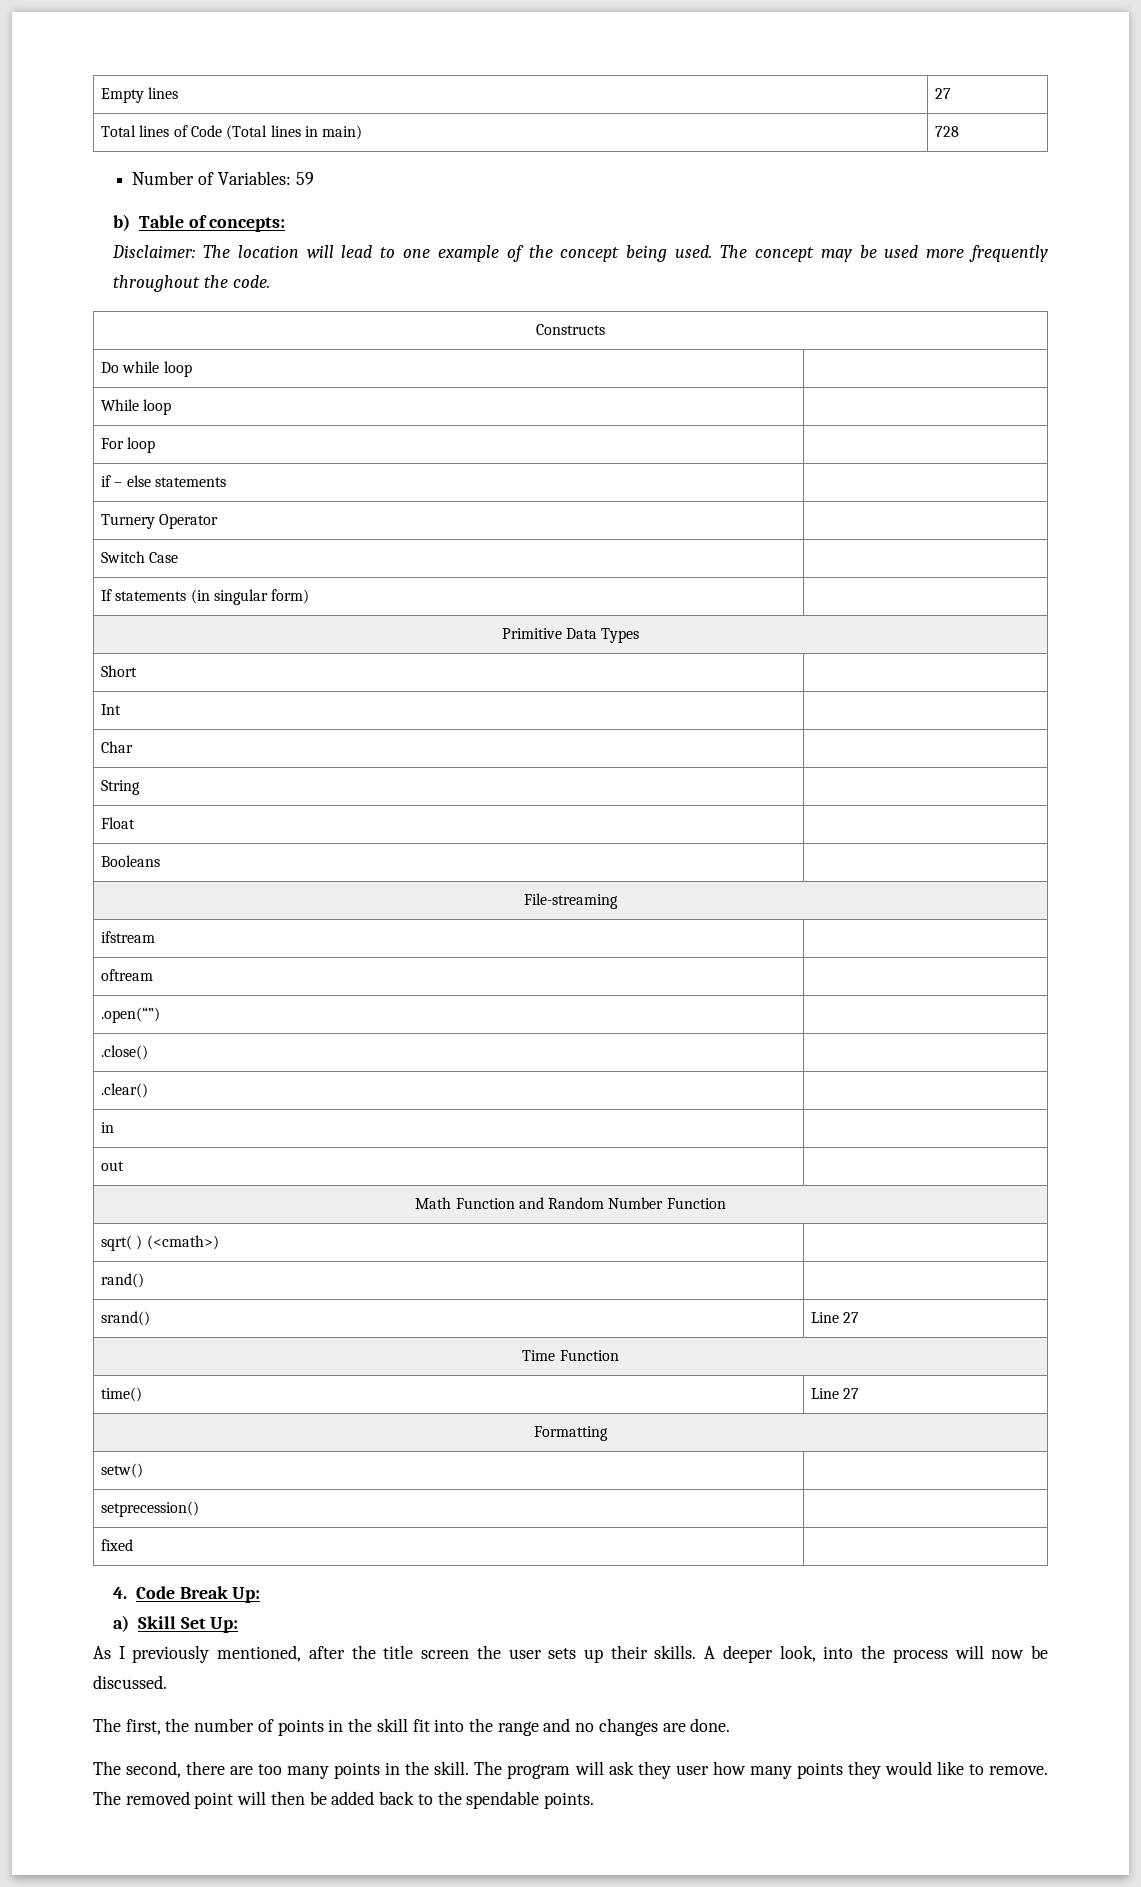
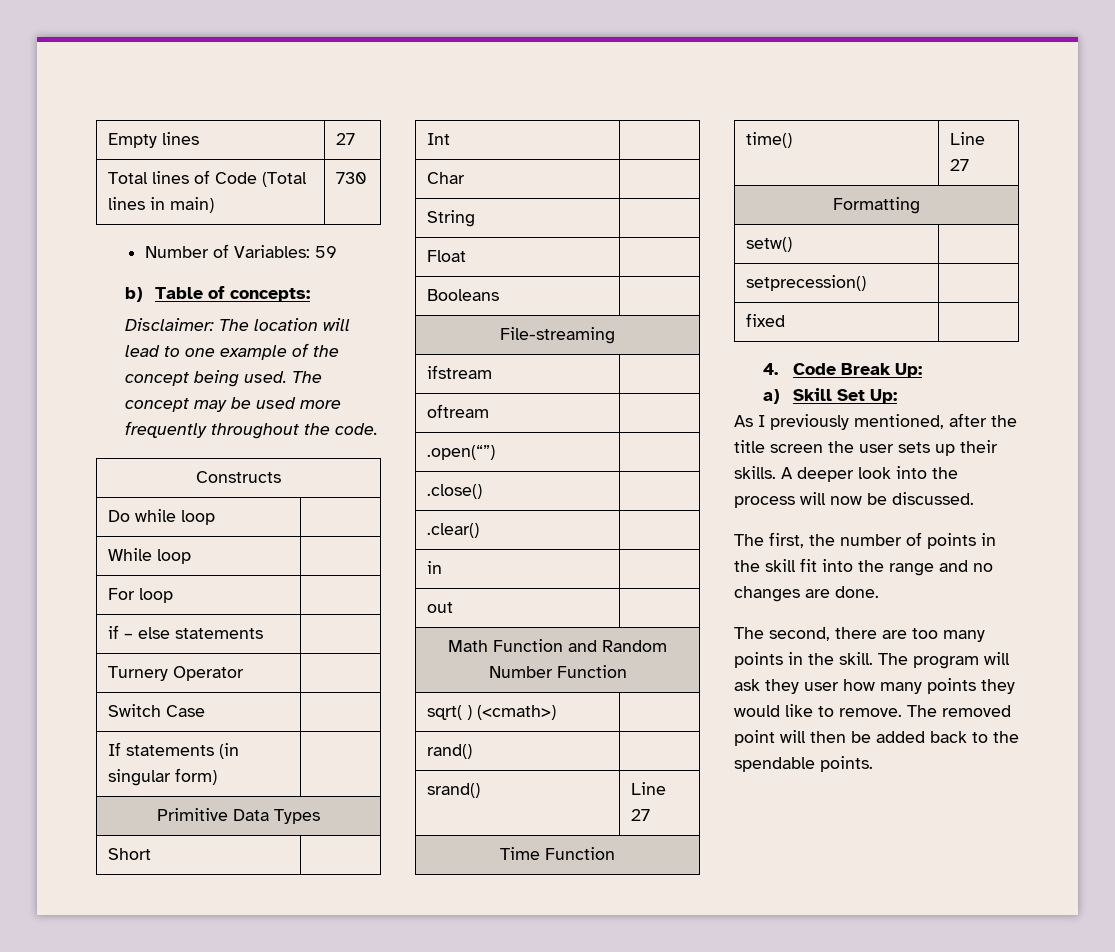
- Total lines of Code (Total lines in main) | 728
+ Total lines of Code (Total lines in main) | 730
- A deeper look, into the process will now be discussed.
+ A deeper look into the process will now be discussed.

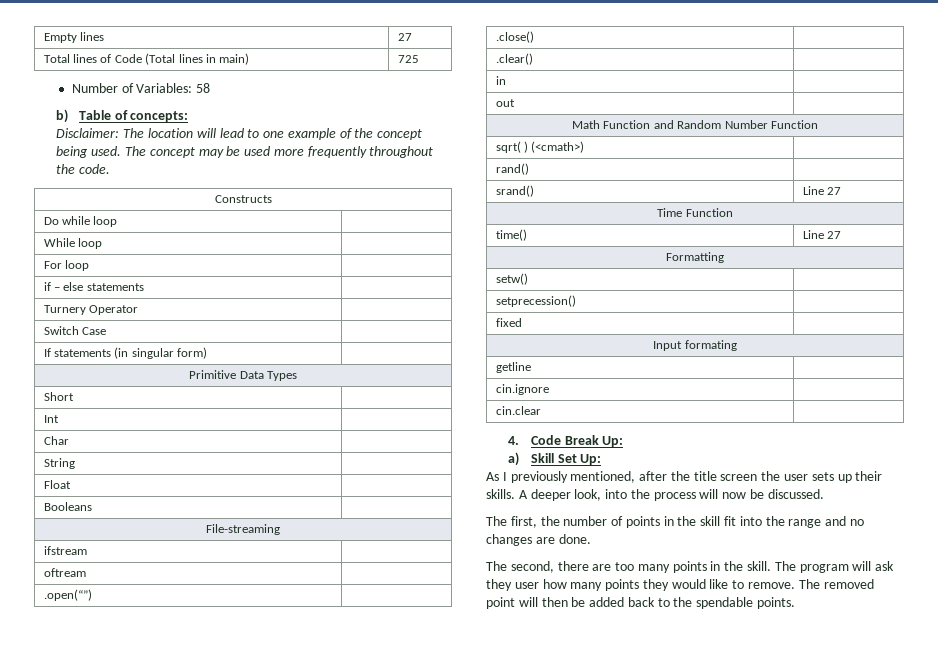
- Total lines of Code (Total lines in main) | 730
+ Total lines of Code (Total lines in main) | 725
- Number of Variables: 59
+ Number of Variables: 58
+ Input formating
+ getline |
+ cin.ignore |
+ cin.clear |
- A deeper look into the process will now be discussed.
+ A deeper look, into the process will now be discussed.

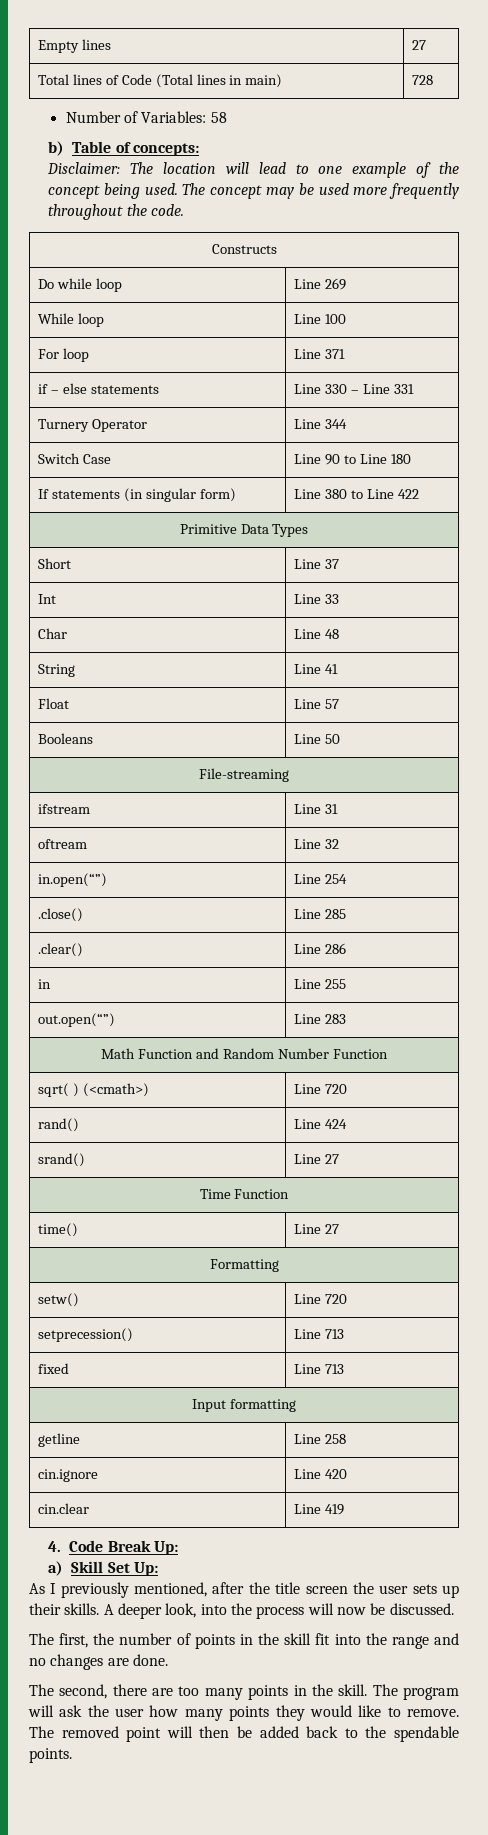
- Total lines of Code (Total lines in main) | 725
+ Total lines of Code (Total lines in main) | 728
- Do while loop |
+ Do while loop | Line 269
- While loop |
+ While loop | Line 100
- For loop |
+ For loop | Line 371
- if – else statements |
+ if – else statements | Line 330 – Line 331
- Turnery Operator |
+ Turnery Operator | Line 344
- Switch Case |
+ Switch Case | Line 90 to Line 180
- If statements (in singular form) |
+ If statements (in singular form) | Line 380 to Line 422
- Short |
+ Short | Line 37
- Int |
+ Int | Line 33
- Char |
+ Char | Line 48
- String |
+ String | Line 41
- Float |
+ Float | Line 57
- Booleans |
+ Booleans | Line 50
- ifstream |
+ ifstream | Line 31
- oftream |
- .open(“”) |
+ oftream | Line 32
+ in.open(“”) | Line 254
- .close() |
+ .close() | Line 285
- .clear() |
+ .clear() | Line 286
- in |
- out |
+ in | Line 255
+ out.open(“”) | Line 283
- sqrt( ) (<cmath>) |
+ sqrt( ) (<cmath>) | Line 720
- rand() |
+ rand() | Line 424
- setw() |
+ setw() | Line 720
- setprecession() |
+ setprecession() | Line 713
- fixed |
+ fixed | Line 713
- Input formating
+ Input formatting
- getline |
+ getline | Line 258
- cin.ignore |
+ cin.ignore | Line 420
- cin.clear |
+ cin.clear | Line 419
- The program will ask they user how many points they would like to remove.
+ The program will ask the user how many points they would like to remove.

